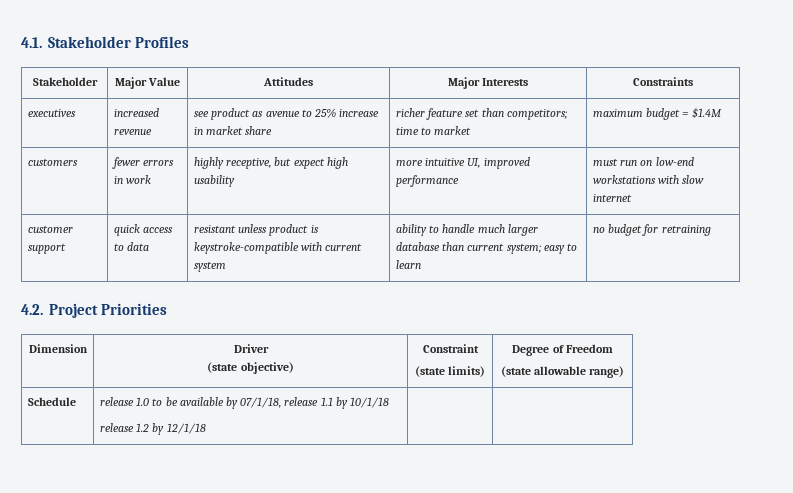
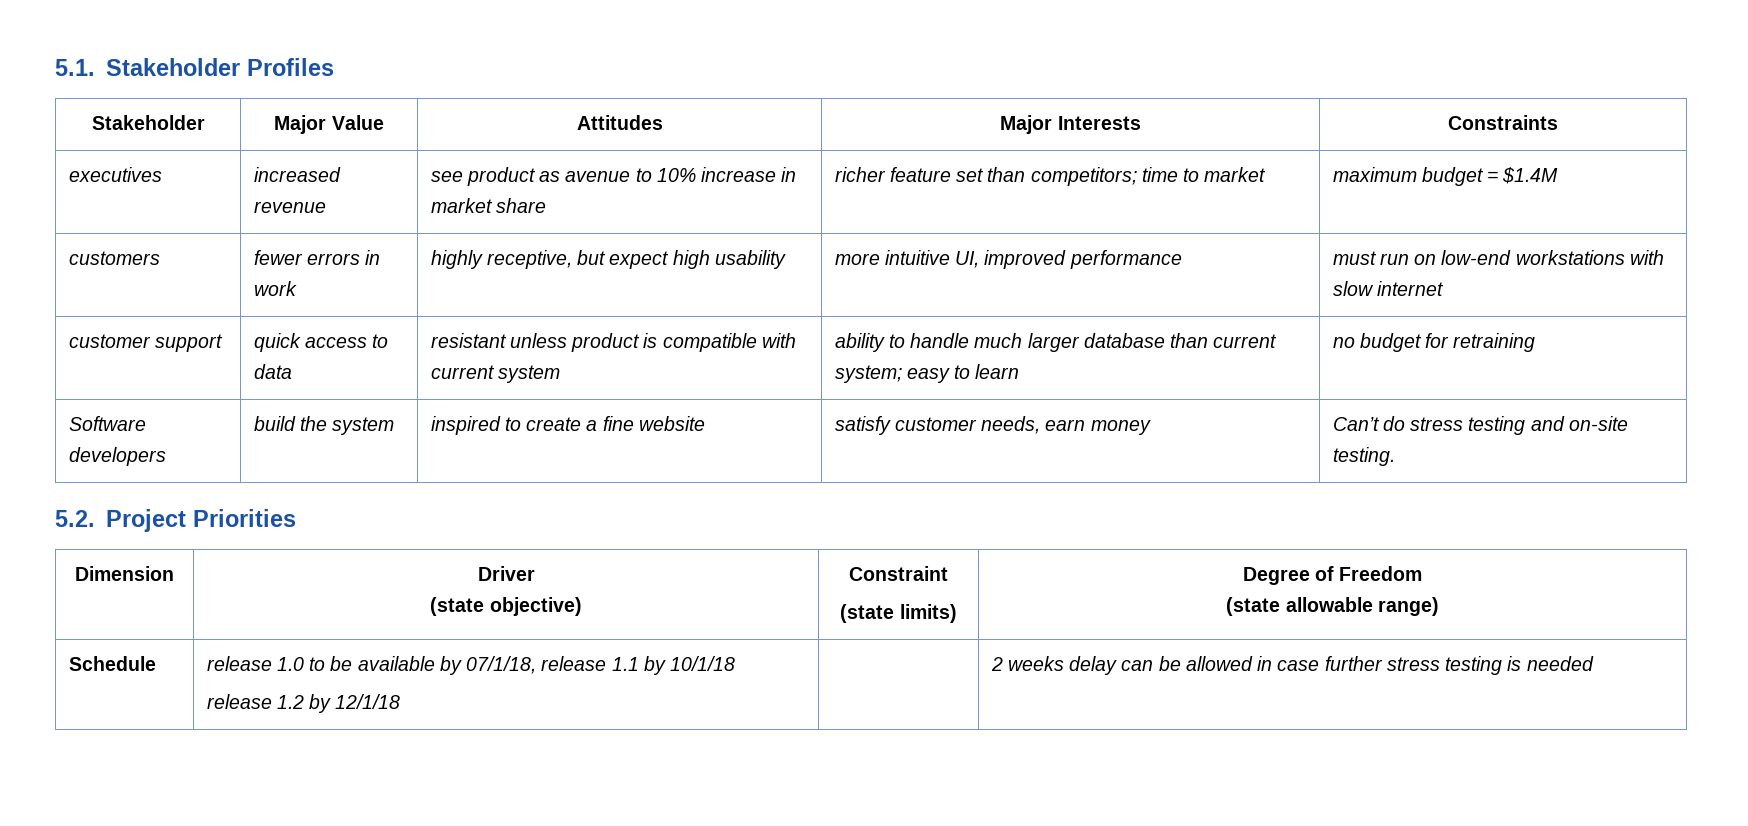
- 4.1. Stakeholder Profiles
+ 5.1. Stakeholder Profiles
- executives | increased revenue | see product as avenue to 25% increase in market share | richer feature set than competitors; time to market | maximum budget = $1.4M
+ executives | increased revenue | see product as avenue to 10% increase in market share | richer feature set than competitors; time to market | maximum budget = $1.4M
- customer support | quick access to data | resistant unless product is keystroke-compatible with current system | ability to handle much larger database than current system; easy to learn | no budget for retraining
+ customer support | quick access to data | resistant unless product is compatible with current system | ability to handle much larger database than current system; easy to learn | no budget for retraining
- 4.2. Project Priorities
+ Software developers | build the system | inspired to create a fine website | satisfy customer needs, earn money | Can’t do stress testing and on-site testing.
+ 5.2. Project Priorities
  Schedule | release 1.0 to be available by 07/1/18, release 1.1 by 10/1/18
- release 1.2 by 12/1/18 | |
+ release 1.2 by 12/1/18 | | 2 weeks delay can be allowed in case further stress testing is needed

